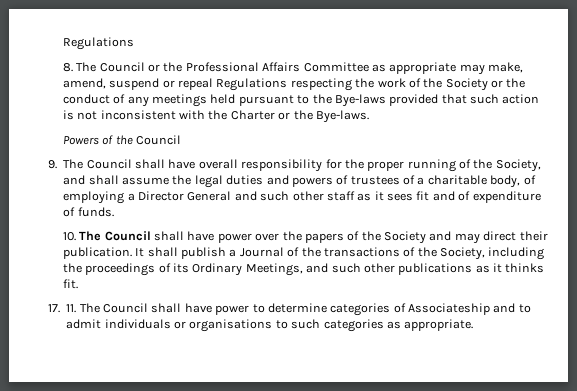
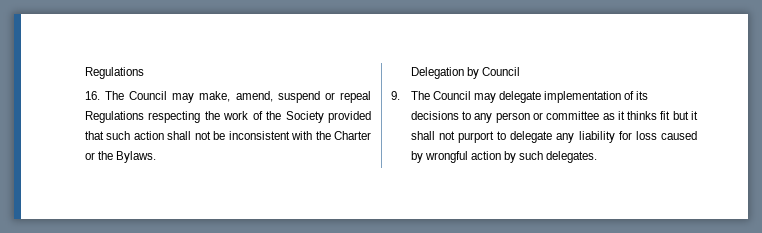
- 8. The Council or the Professional Affairs Committee as appropriate may make, amend, suspend or repeal Regulations respecting the work of the Society or the conduct of any meetings held pursuant to the Bye-laws provided that such action is not inconsistent with the Charter or the Bye-laws.
- Powers of the Council
+ 16. The Council may make, amend, suspend or repeal Regulations respecting the work of the Society provided that such action shall not be inconsistent with the Charter or the Bylaws.
+ Delegation by Council
- 9. The Council shall have overall responsibility for the proper running of the Society, and shall assume the legal duties and powers of trustees of a charitable body, of employing a Director General and such other staff as it sees fit and of expenditure of funds.
- 10. The Council shall have power over the papers of the Society and may direct their publication. It shall publish a Journal of the transactions of the Society, including the proceedings of its Ordinary Meetings, and such other publications as it thinks fit.
- 17. 11. The Council shall have power to determine categories of Associateship and to admit individuals or organisations to such categories as appropriate.
+ 9. The Council may delegate implementation of its decisions to any person or committee as it thinks fit but it shall not purport to delegate any liability for loss caused by wrongful action by such delegates.

